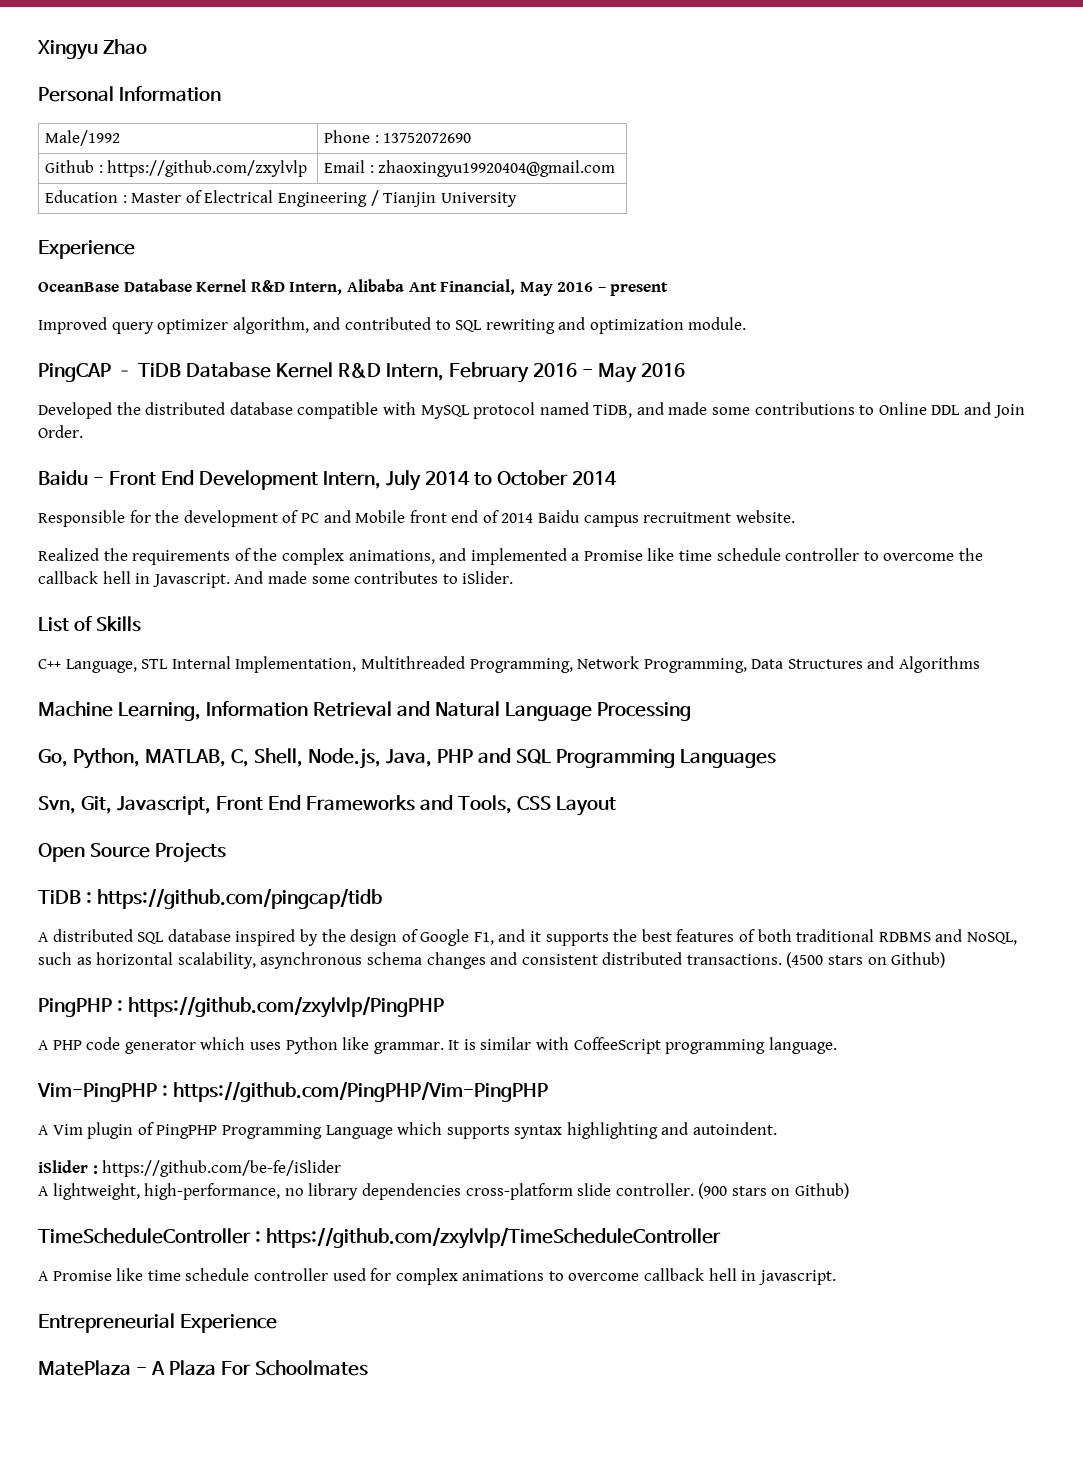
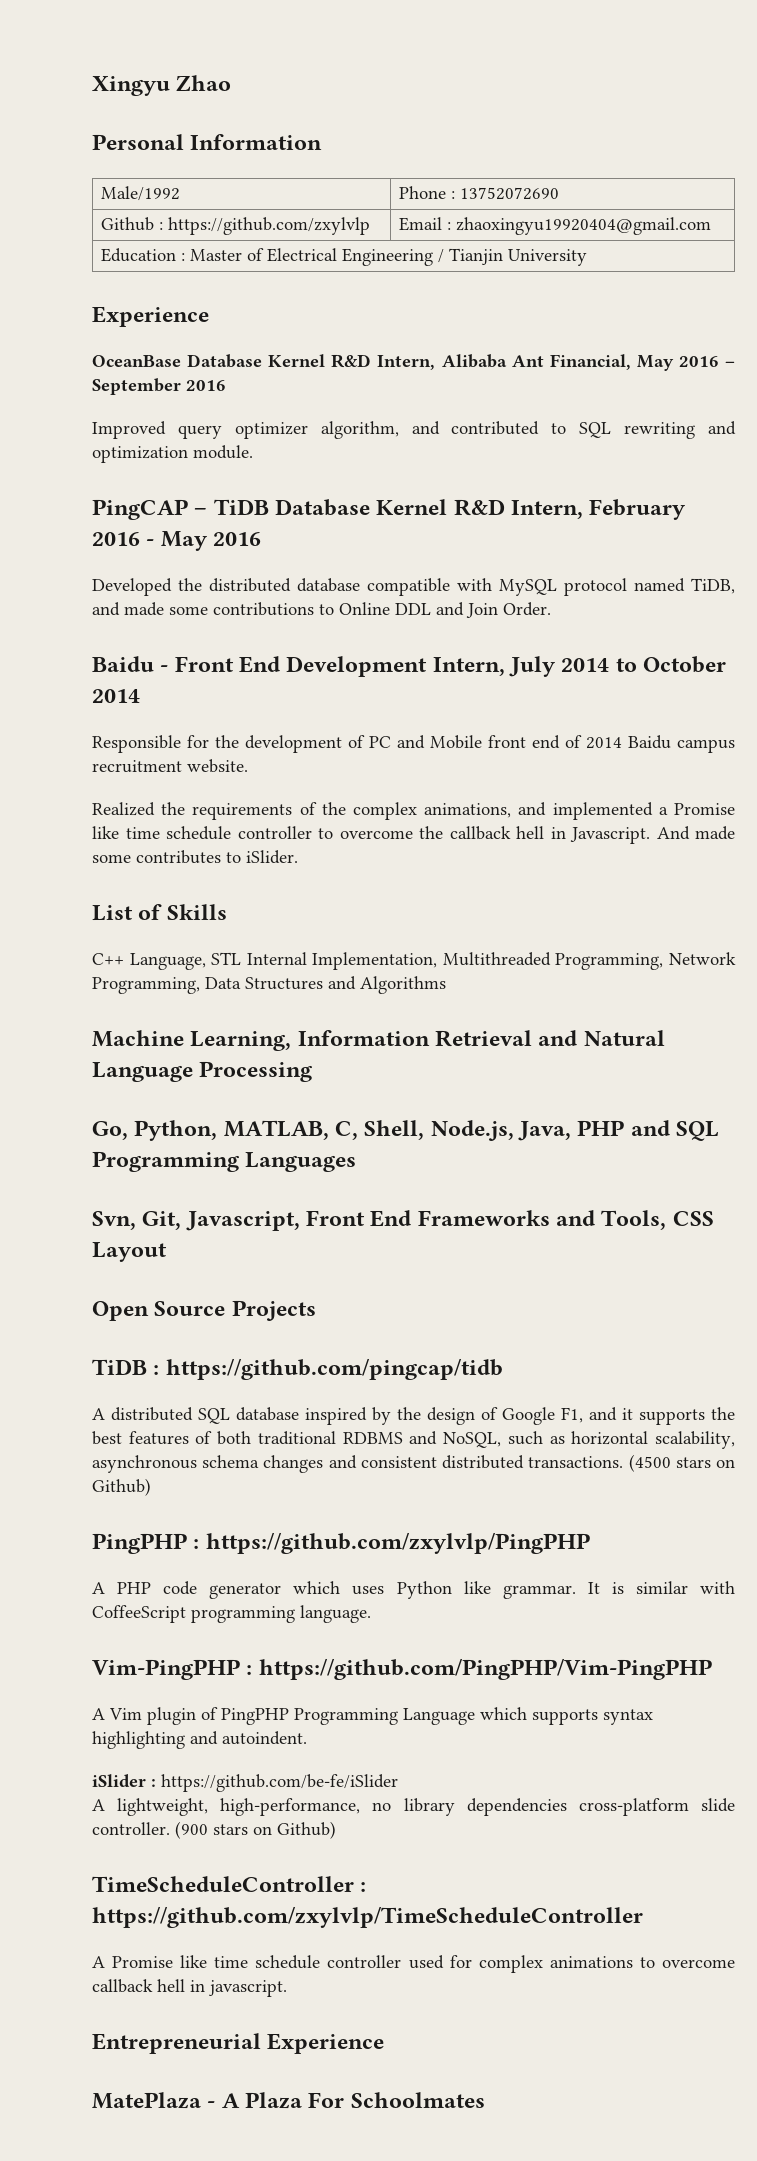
- OceanBase Database Kernel R&D Intern, Alibaba Ant Financial, May 2016 – present
+ OceanBase Database Kernel R&D Intern, Alibaba Ant Financial, May 2016 – September 2016

